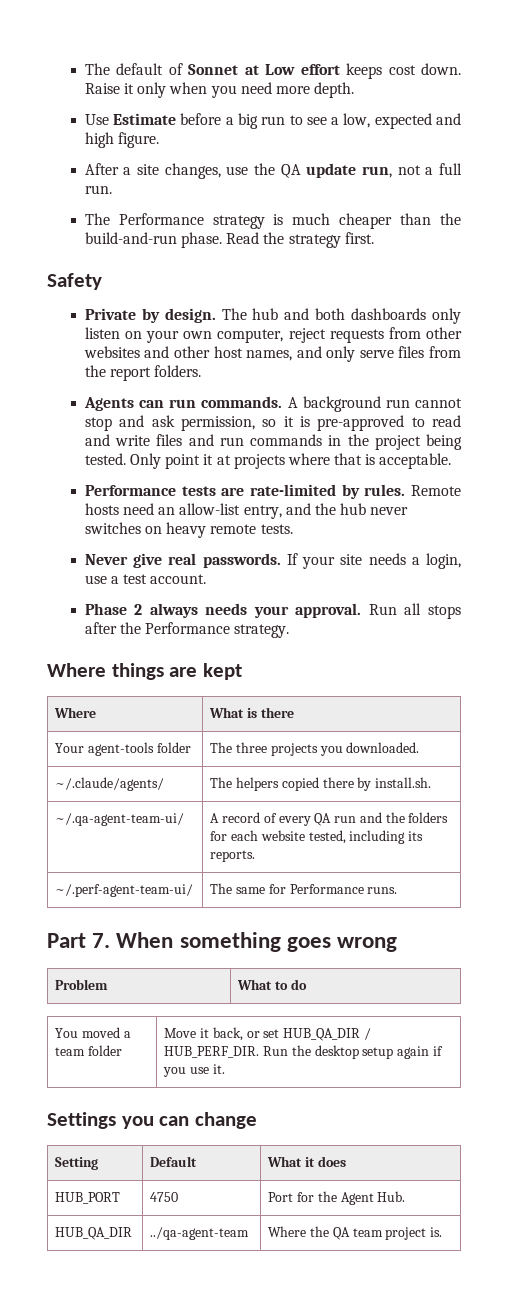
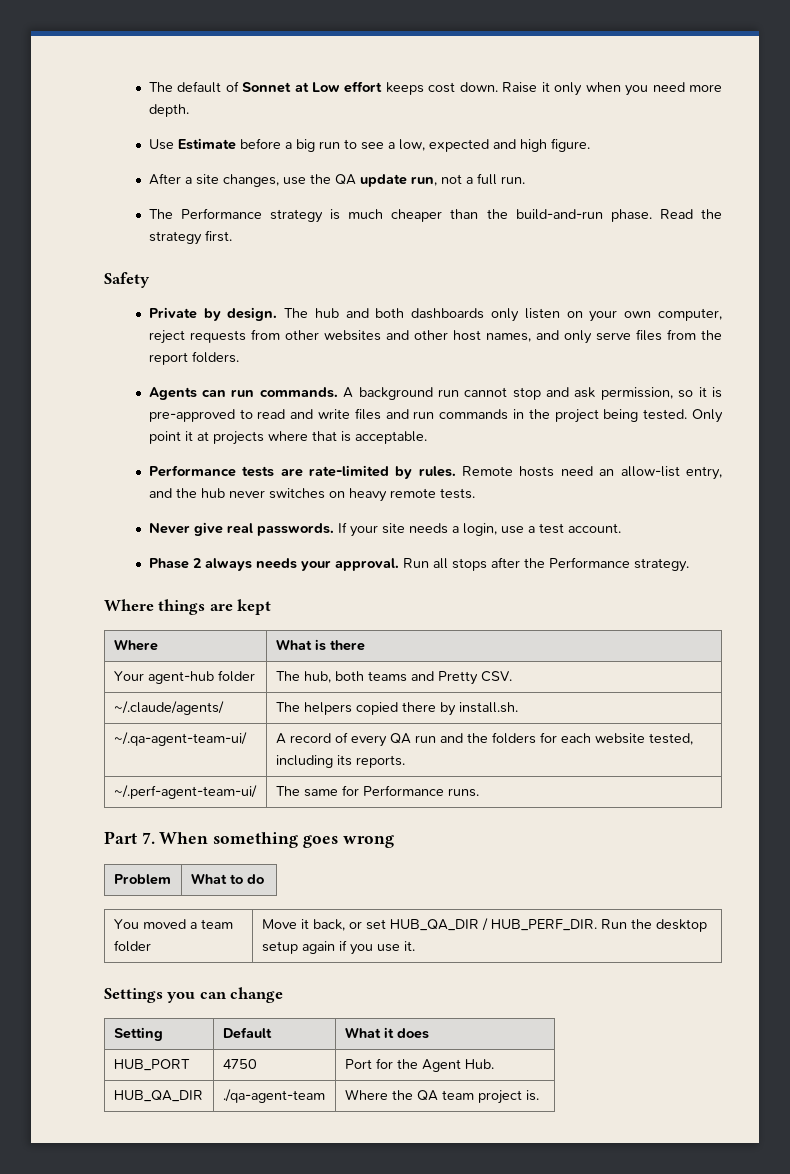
- Your agent-tools folder | The three projects you downloaded.
+ Your agent-hub folder | The hub, both teams and Pretty CSV.
- HUB_QA_DIR | ../qa-agent-team | Where the QA team project is.
+ HUB_QA_DIR | ./qa-agent-team | Where the QA team project is.

